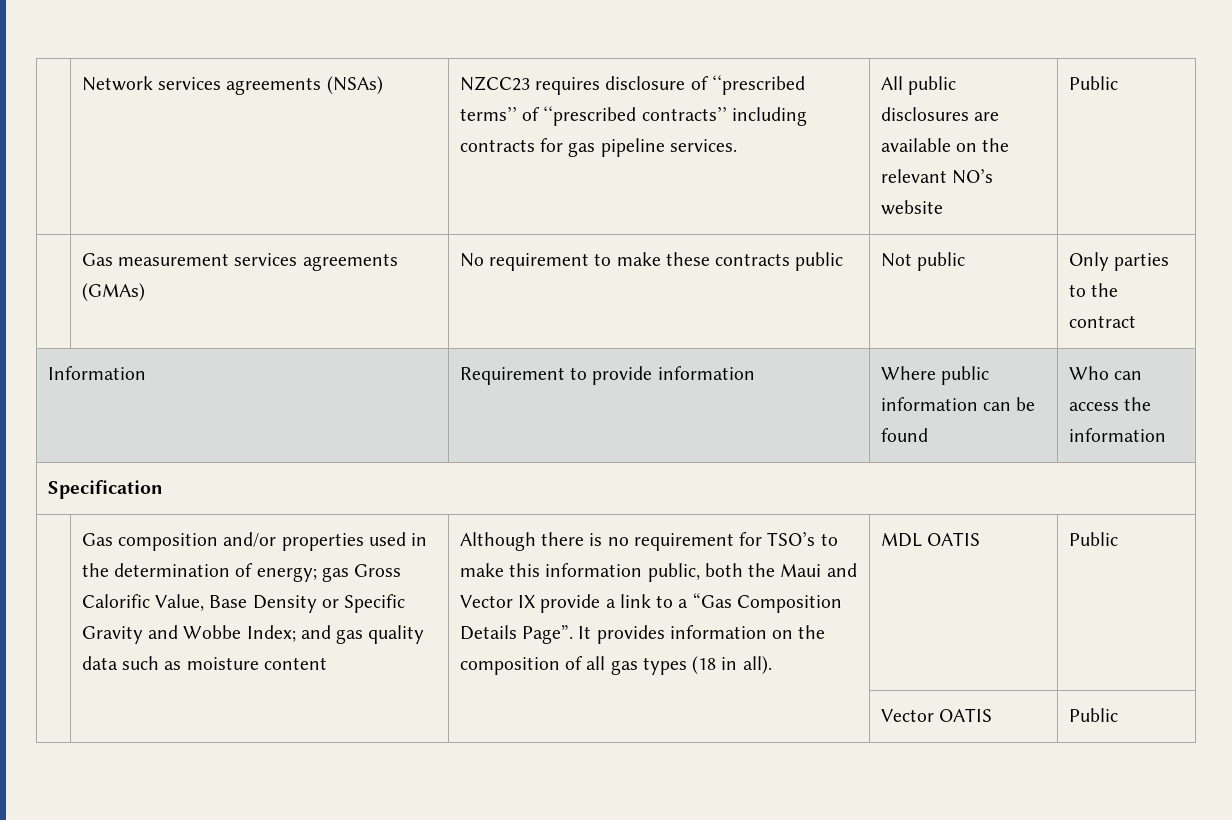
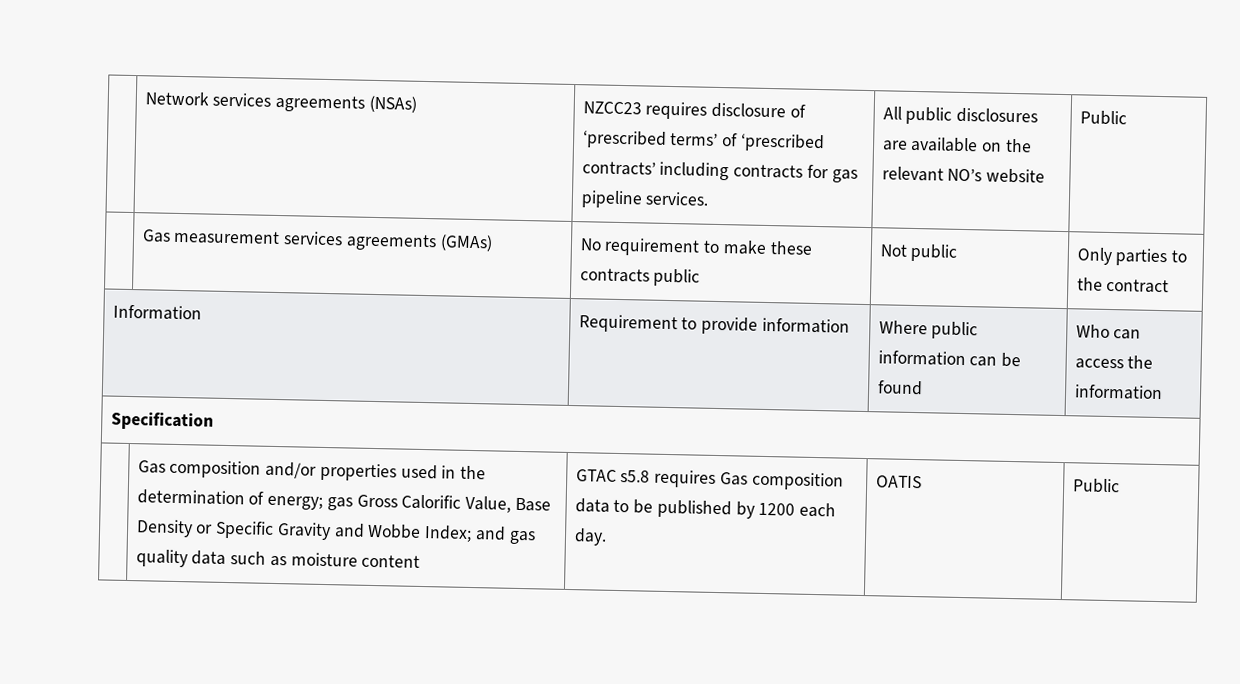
- | Network services agreements (NSAs) | NZCC23 requires disclosure of ‘‘prescribed terms’’ of ‘‘prescribed contracts’’ including contracts for gas pipeline services. | All public disclosures are available on the relevant NO’s website | Public
+ | Network services agreements (NSAs) | NZCC23 requires disclosure of ‘prescribed terms’ of ‘prescribed contracts’ including contracts for gas pipeline services. | All public disclosures are available on the relevant NO’s website | Public
- Although there is no requirement for TSO’s to make this information public, both the Maui and Vector IX provide a link to a “Gas Composition Details Page”. It provides information on the composition of all gas types (18 in all). | MDL OATIS | Public
- | | | Vector OATIS | Public
+ GTAC s5.8 requires Gas composition data to be published by 1200 each day. | OATIS | Public

